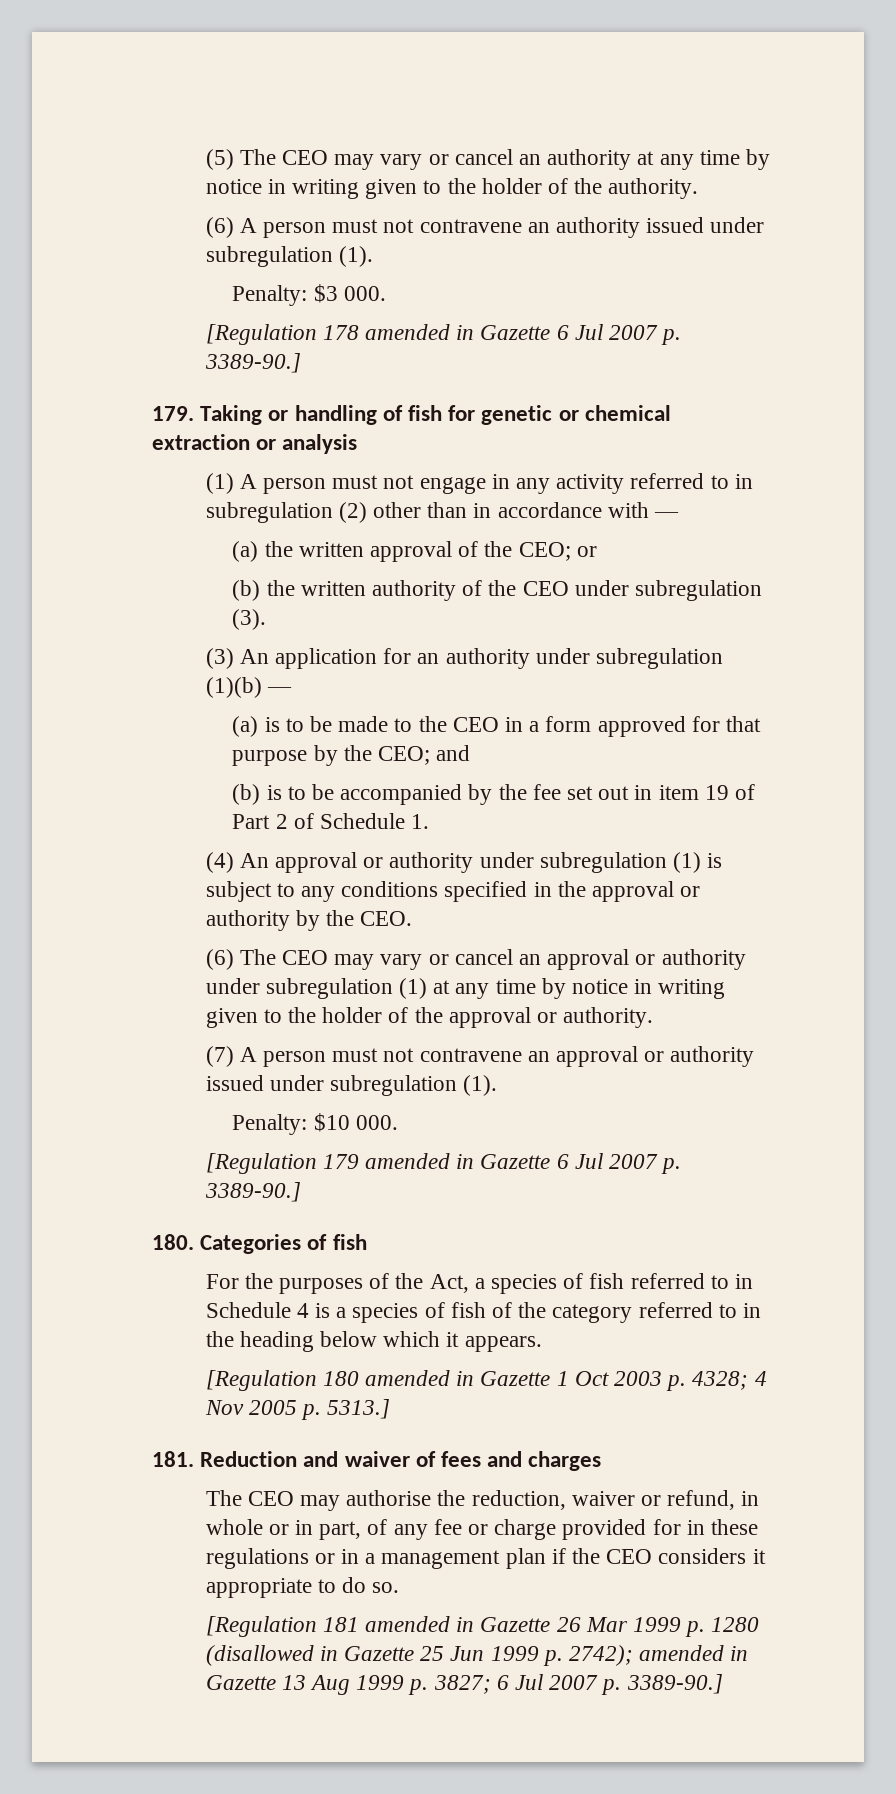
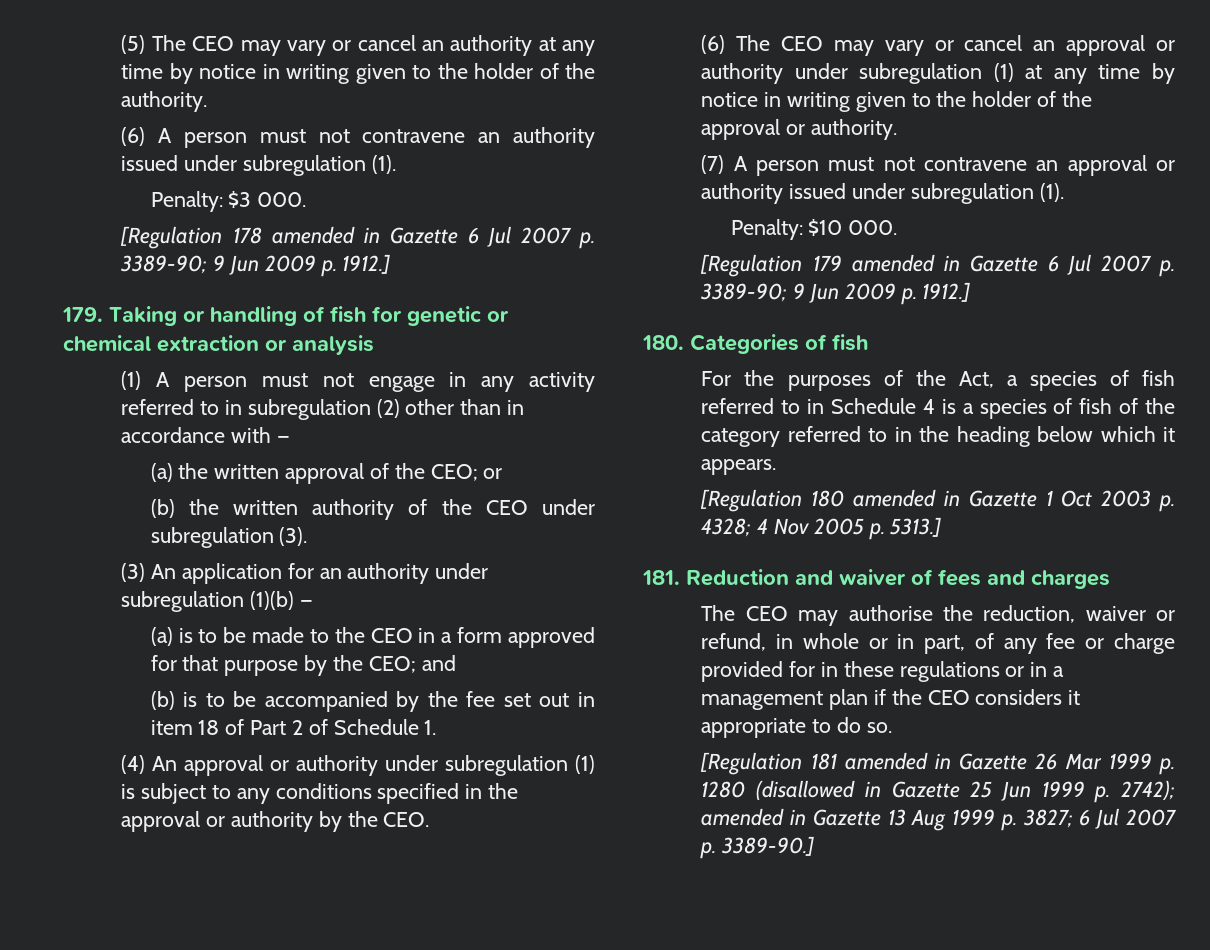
- [Regulation 178 amended in Gazette 6 Jul 2007 p. 3389-90.]
+ [Regulation 178 amended in Gazette 6 Jul 2007 p. 3389-90; 9 Jun 2009 p. 1912.]
- (b) is to be accompanied by the fee set out in item 19 of Part 2 of Schedule 1.
+ (b) is to be accompanied by the fee set out in item 18 of Part 2 of Schedule 1.
- [Regulation 179 amended in Gazette 6 Jul 2007 p. 3389-90.]
+ [Regulation 179 amended in Gazette 6 Jul 2007 p. 3389-90; 9 Jun 2009 p. 1912.]

